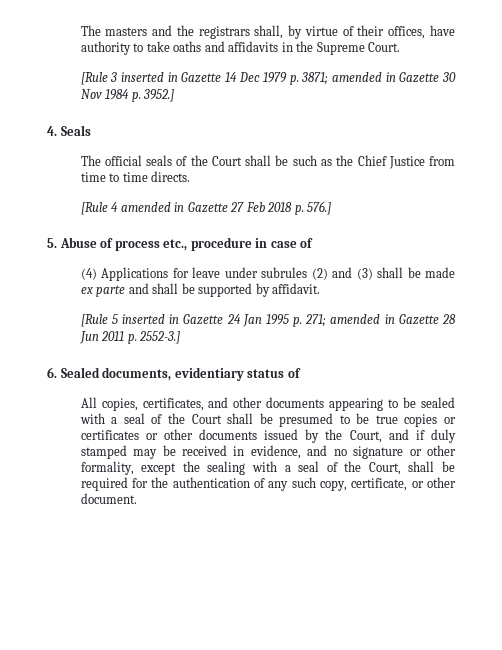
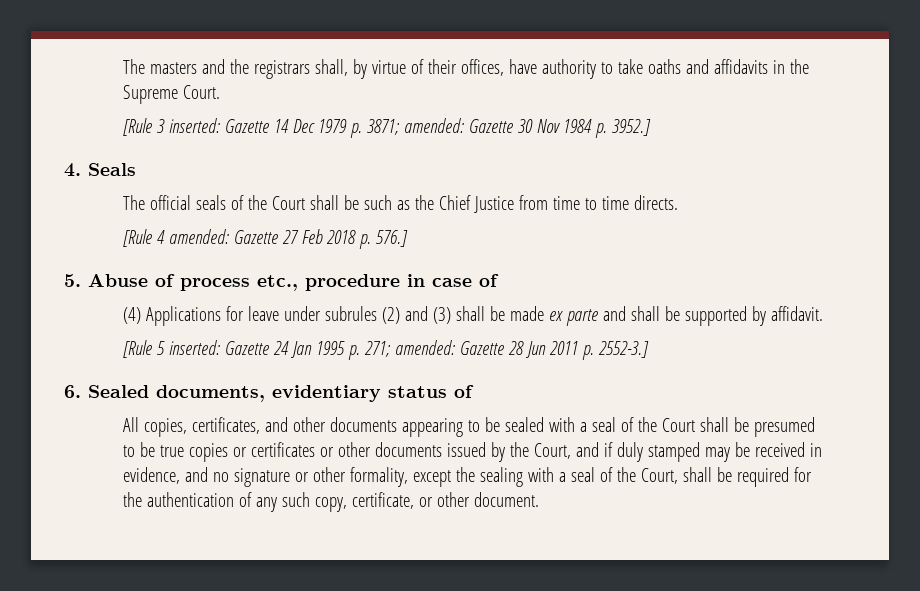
- [Rule 3 inserted in Gazette 14 Dec 1979 p. 3871; amended in Gazette 30 Nov 1984 p. 3952.]
+ [Rule 3 inserted: Gazette 14 Dec 1979 p. 3871; amended: Gazette 30 Nov 1984 p. 3952.]
- [Rule 4 amended in Gazette 27 Feb 2018 p. 576.]
+ [Rule 4 amended: Gazette 27 Feb 2018 p. 576.]
- [Rule 5 inserted in Gazette 24 Jan 1995 p. 271; amended in Gazette 28 Jun 2011 p. 2552-3.]
+ [Rule 5 inserted: Gazette 24 Jan 1995 p. 271; amended: Gazette 28 Jun 2011 p. 2552-3.]

